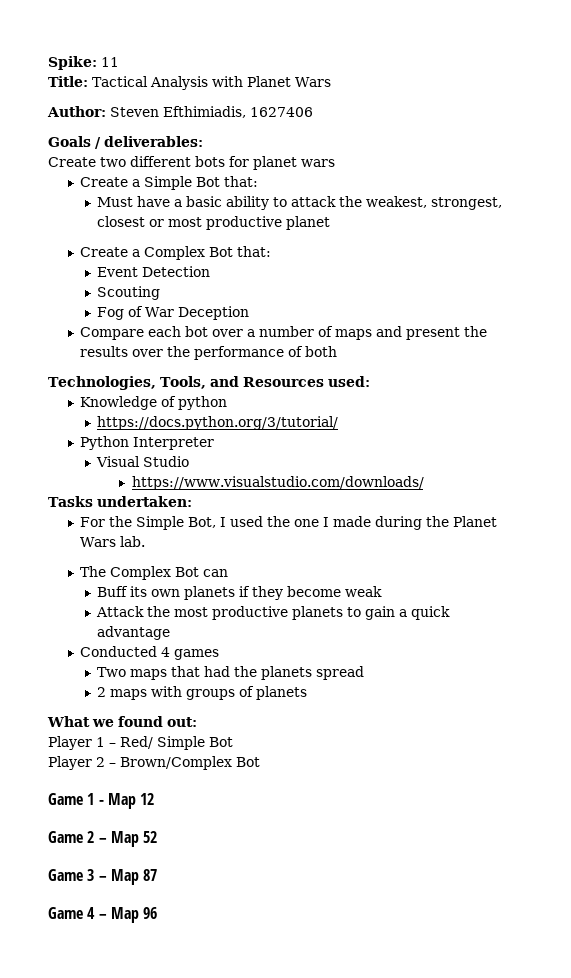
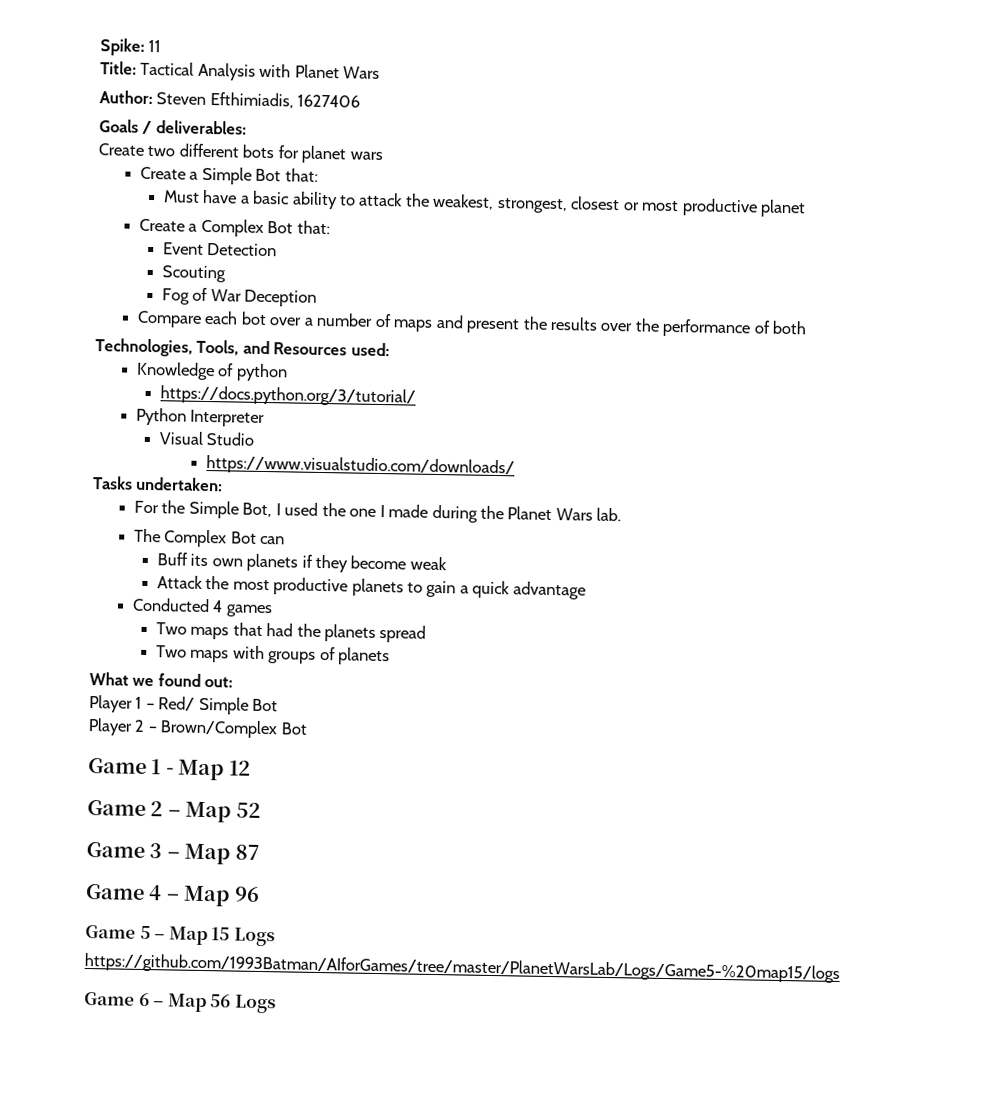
- 2 maps with groups of planets
+ Two maps with groups of planets
+ Game 5 – Map 15 Logs
+ https://github.com/1993Batman/AIforGames/tree/master/PlanetWarsLab/Logs/Game5-%20map15/logs
+ Game 6 – Map 56 Logs

